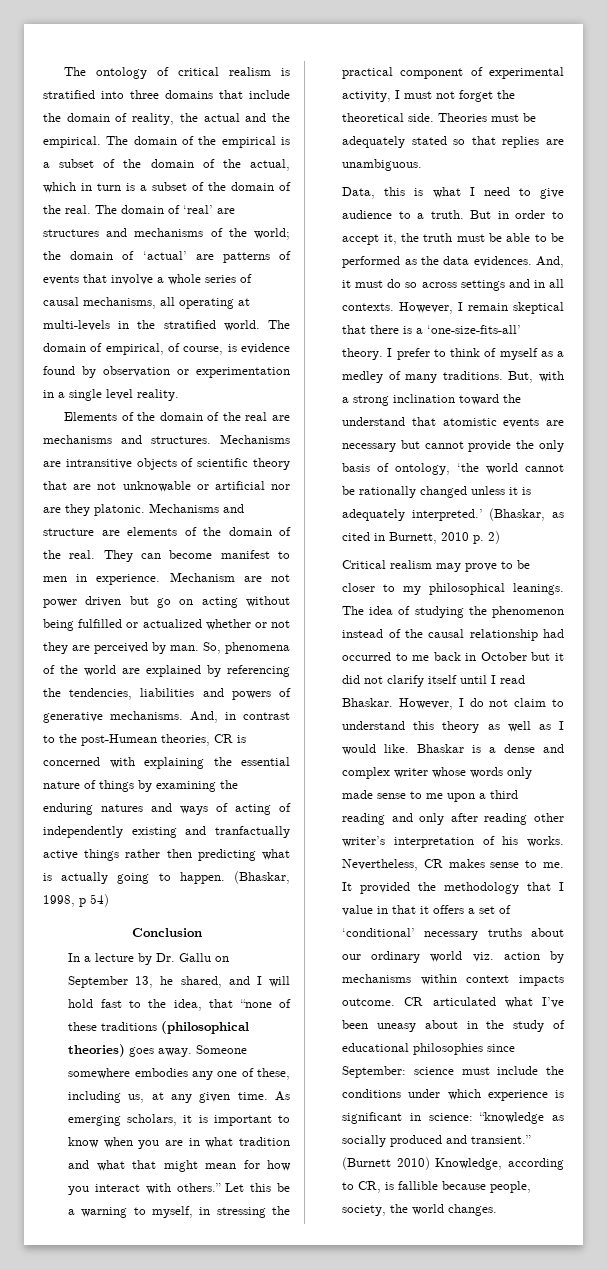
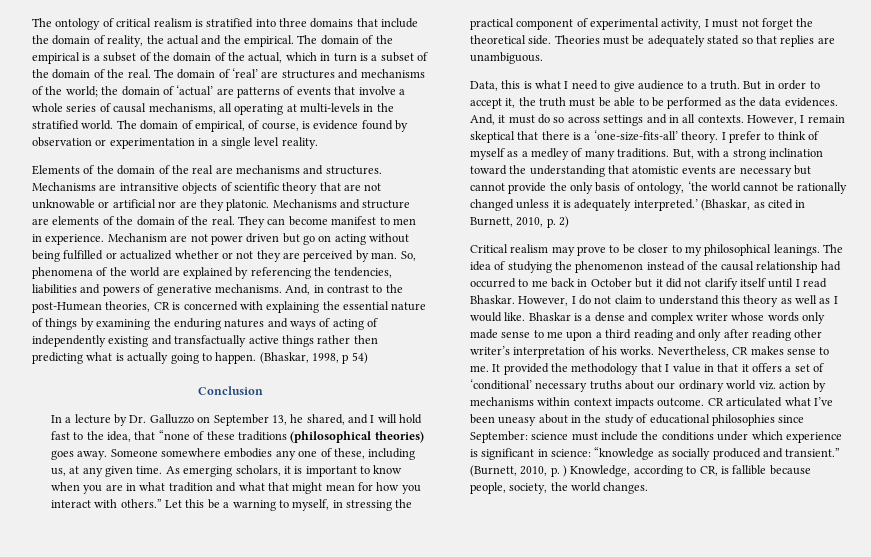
- And, in contrast to the post-Humean theories, CR is concerned with explaining the essential nature of things by examining the enduring natures and ways of acting of independently existing and tranfactually active things rather then predicting what is actually going to happen.
+ And, in contrast to the post-Humean theories, CR is concerned with explaining the essential nature of things by examining the enduring natures and ways of acting of independently existing and transfactually active things rather then predicting what is actually going to happen.
- In a lecture by Dr. Gallu on September 13, he shared, and I will hold fast to the idea, that “none of these traditions (philosophical theories) goes away.
+ In a lecture by Dr. Galluzzo on September 13, he shared, and I will hold fast to the idea, that “none of these traditions (philosophical theories) goes away.
- But, with a strong inclination toward the understand that atomistic events are necessary but cannot provide the only basis of ontology, ‘the world cannot be rationally changed unless it is adequately interpreted.’
+ But, with a strong inclination toward the understanding that atomistic events are necessary but cannot provide the only basis of ontology, ‘the world cannot be rationally changed unless it is adequately interpreted.’
- (Bhaskar, as cited in Burnett, 2010 p. 2)
+ (Bhaskar, as cited in Burnett, 2010, p. 2)
- (Burnett 2010) Knowledge, according to CR, is fallible because people, society, the world changes.
+ (Burnett, 2010, p. ) Knowledge, according to CR, is fallible because people, society, the world changes.

